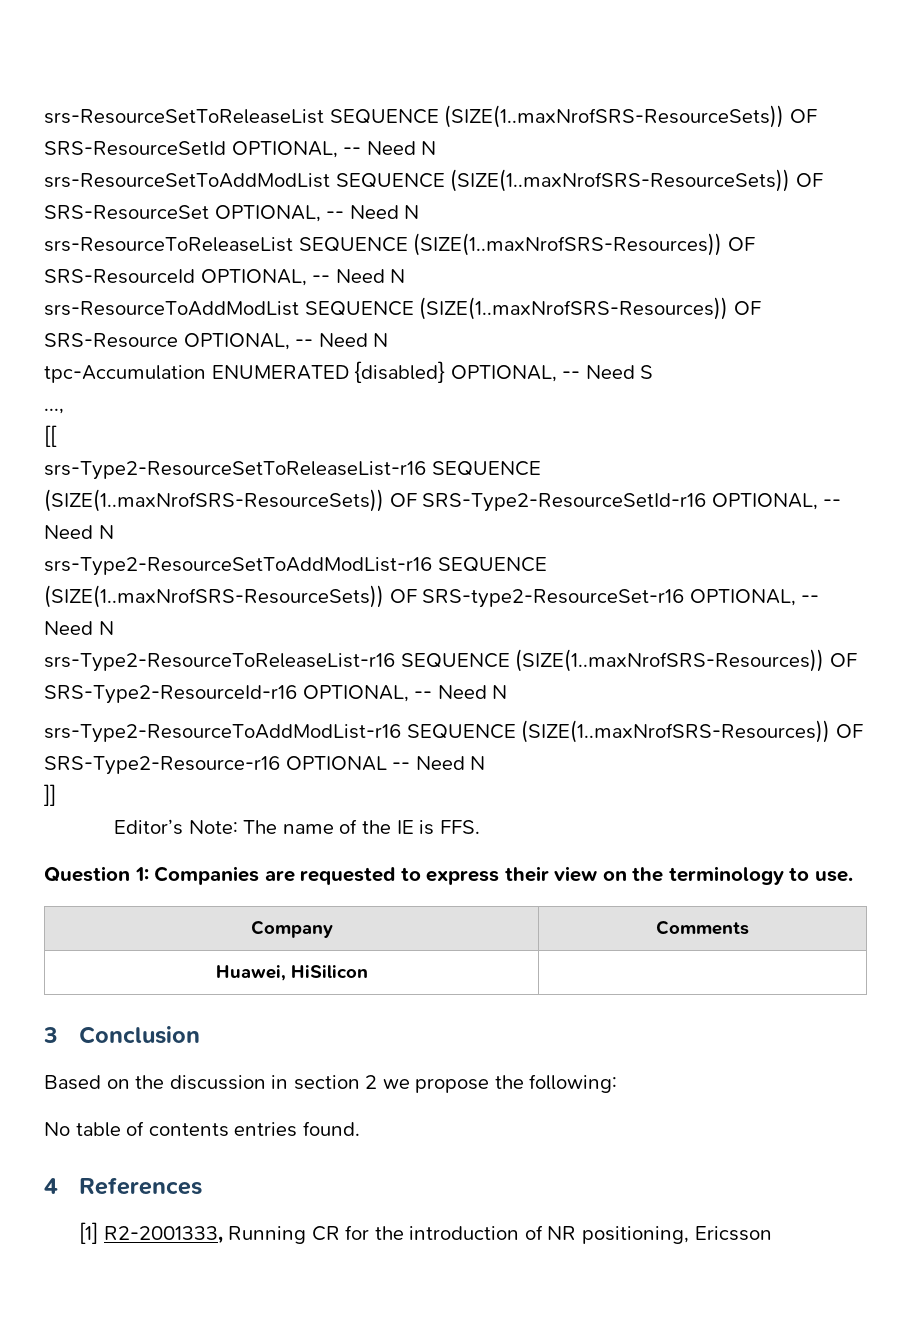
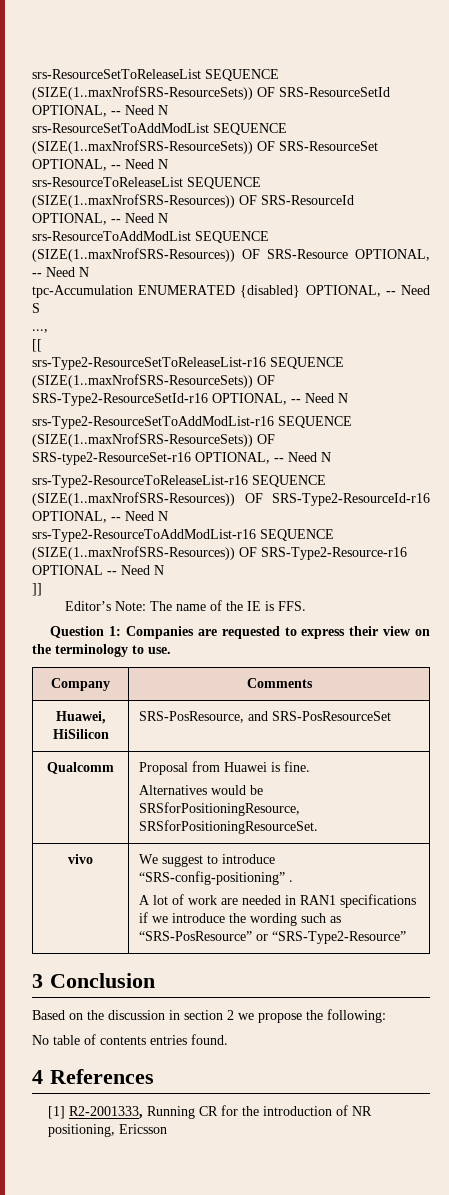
- Huawei, HiSilicon |
+ Huawei, HiSilicon | SRS-PosResource, and SRS-PosResourceSet
+ Qualcomm | Proposal from Huawei is fine.
+ Alternatives would be SRSforPositioningResource, SRSforPositioningResourceSet.
+ vivo | We suggest to introduce “SRS-config-positioning” .
+ A lot of work are needed in RAN1 specifications if we introduce the wording such as “SRS-PosResource” or “SRS-Type2-Resource”

